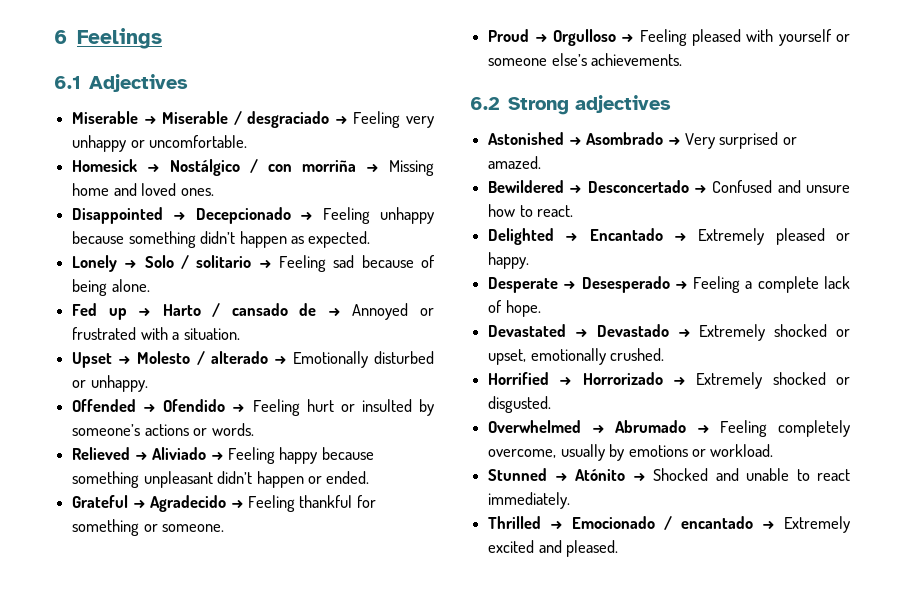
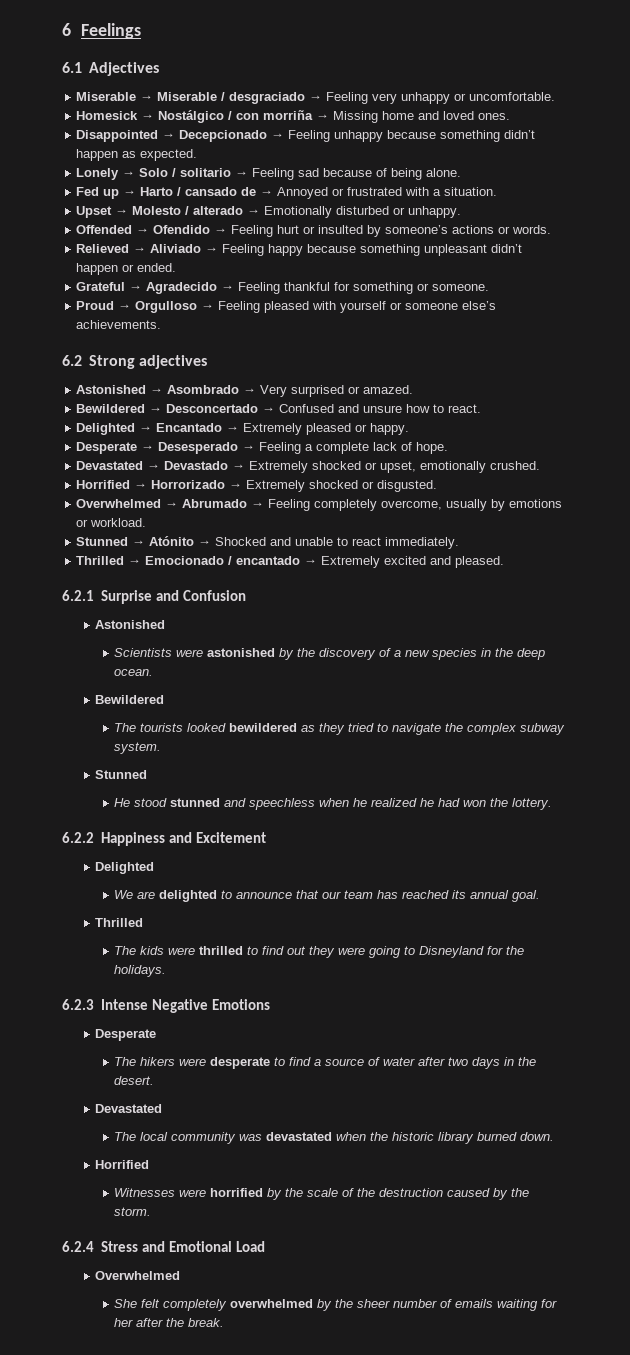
+ 6.2.1 Surprise and Confusion
+ Astonished
+ Scientists were astonished by the discovery of a new species in the deep ocean.
+ Bewildered
+ The tourists looked bewildered as they tried to navigate the complex subway system.
+ Stunned
+ He stood stunned and speechless when he realized he had won the lottery.
+ 6.2.2 Happiness and Excitement
+ Delighted
+ We are delighted to announce that our team has reached its annual goal.
+ Thrilled
+ The kids were thrilled to find out they were going to Disneyland for the holidays.
+ 6.2.3 Intense Negative Emotions
+ Desperate
+ The hikers were desperate to find a source of water after two days in the desert.
+ Devastated
+ The local community was devastated when the historic library burned down.
+ Horrified
+ Witnesses were horrified by the scale of the destruction caused by the storm.
+ 6.2.4 Stress and Emotional Load
+ Overwhelmed
+ She felt completely overwhelmed by the sheer number of emails waiting for her after the break.

